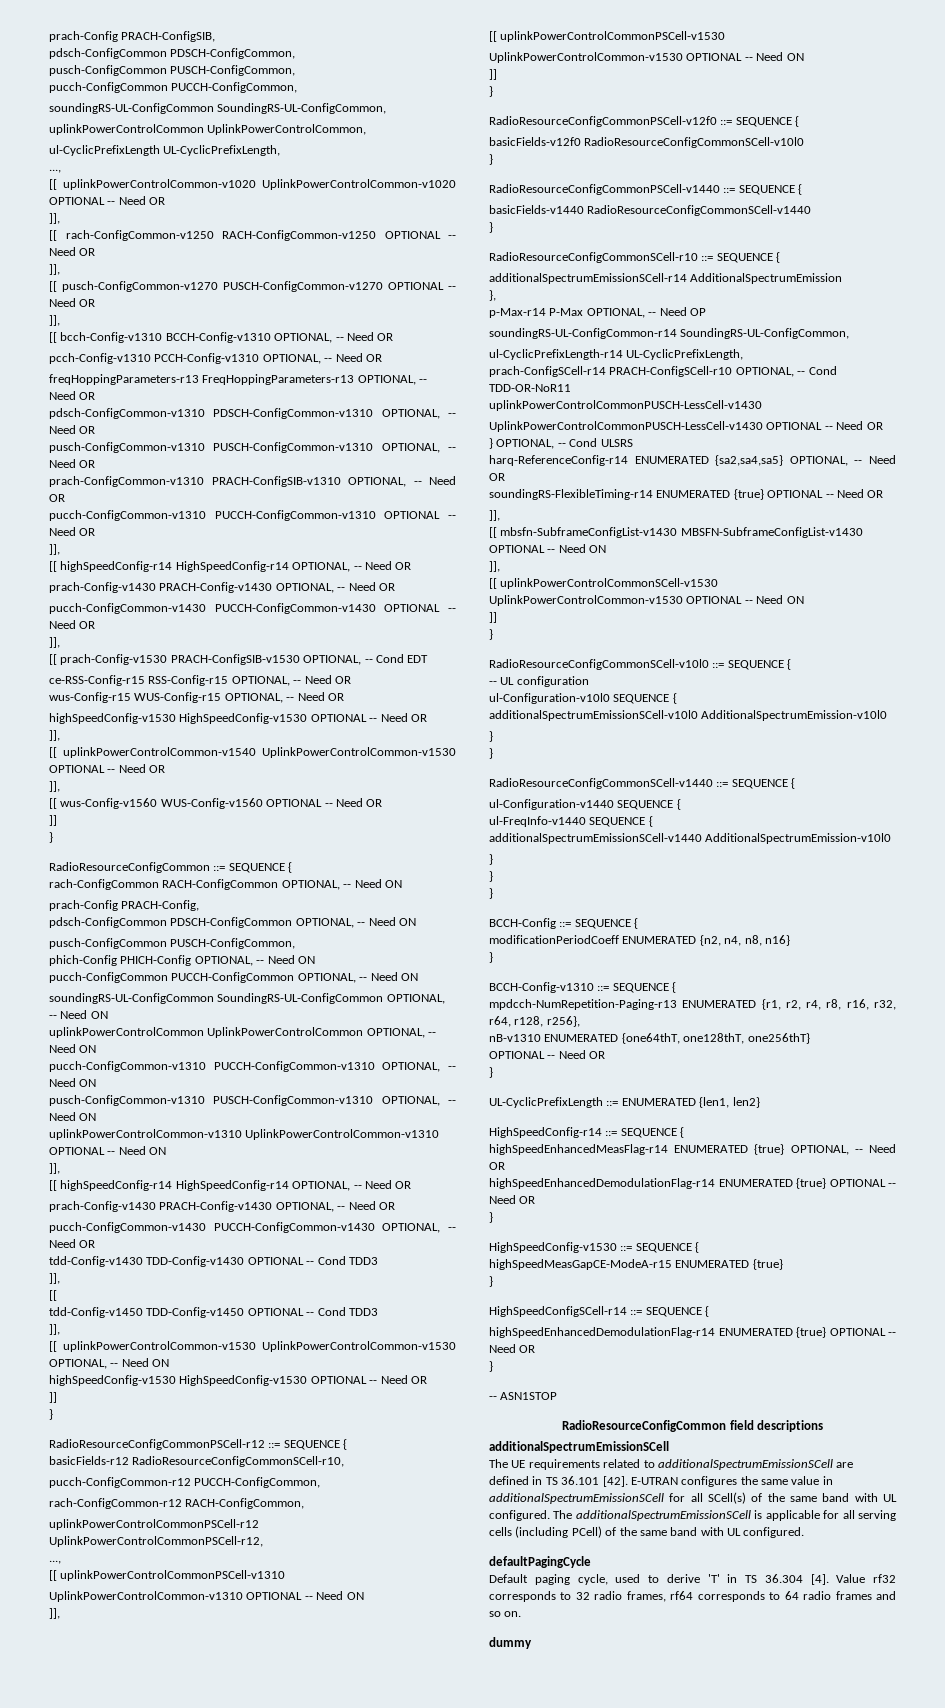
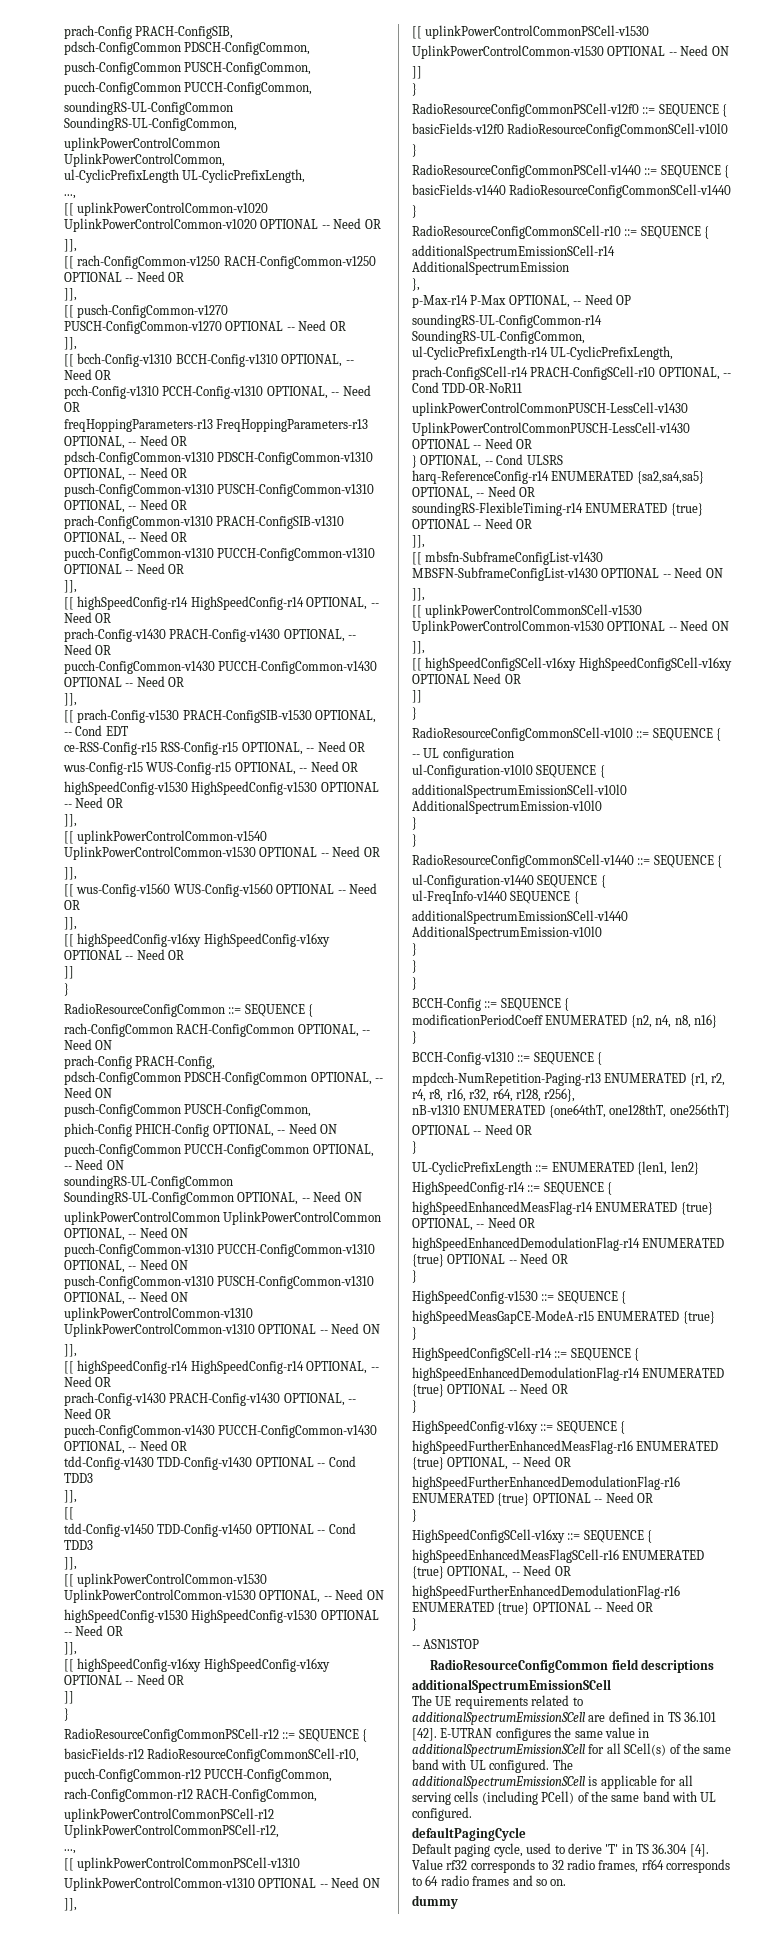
  [[ wus-Config-v1560 WUS-Config-v1560 OPTIONAL -- Need OR
+ ]],
+ [[ highSpeedConfig-v16xy HighSpeedConfig-v16xy OPTIONAL -- Need OR
  [[ uplinkPowerControlCommon-v1530 UplinkPowerControlCommon-v1530 OPTIONAL, -- Need ON
  highSpeedConfig-v1530 HighSpeedConfig-v1530 OPTIONAL -- Need OR
+ ]],
+ [[ highSpeedConfig-v16xy HighSpeedConfig-v16xy OPTIONAL -- Need OR
  [[ uplinkPowerControlCommonSCell-v1530 UplinkPowerControlCommon-v1530 OPTIONAL -- Need ON
+ ]],
+ [[ highSpeedConfigSCell-v16xy HighSpeedConfigSCell-v16xy OPTIONAL Need OR
+ HighSpeedConfig-v16xy ::= SEQUENCE {
+ highSpeedFurtherEnhancedMeasFlag-r16 ENUMERATED {true} OPTIONAL, -- Need OR
+ highSpeedFurtherEnhancedDemodulationFlag-r16 ENUMERATED {true} OPTIONAL -- Need OR
+ }
+ HighSpeedConfigSCell-v16xy ::= SEQUENCE {
+ highSpeedEnhancedMeasFlagSCell-r16 ENUMERATED {true} OPTIONAL, -- Need OR
+ highSpeedFurtherEnhancedDemodulationFlag-r16 ENUMERATED {true} OPTIONAL -- Need OR
+ }

